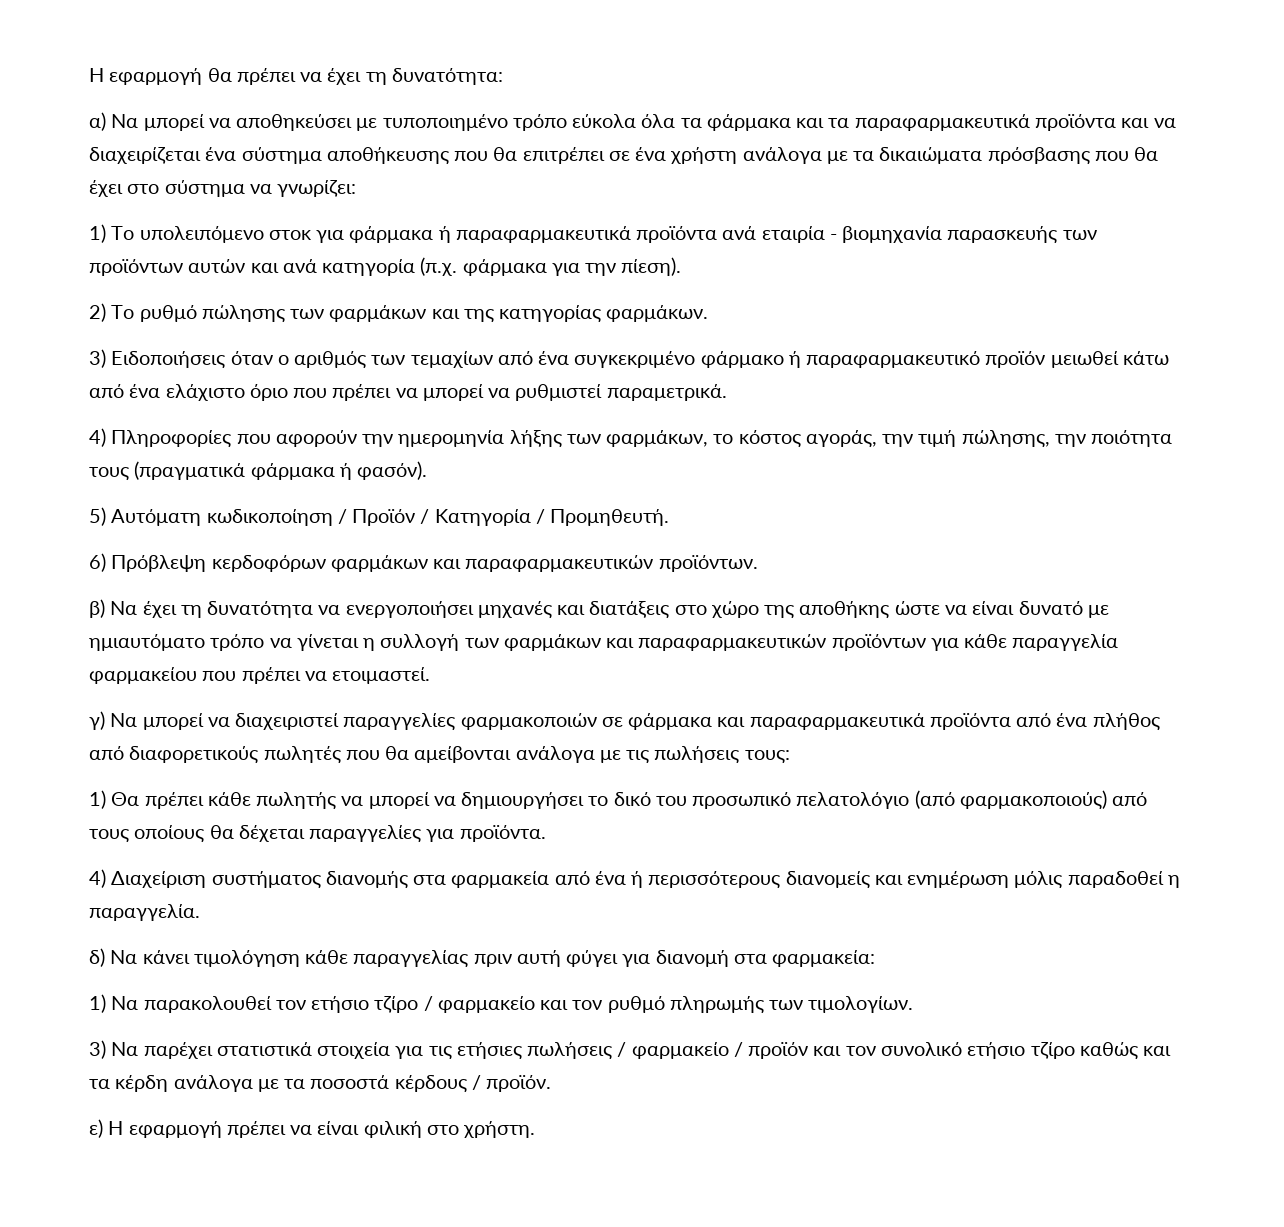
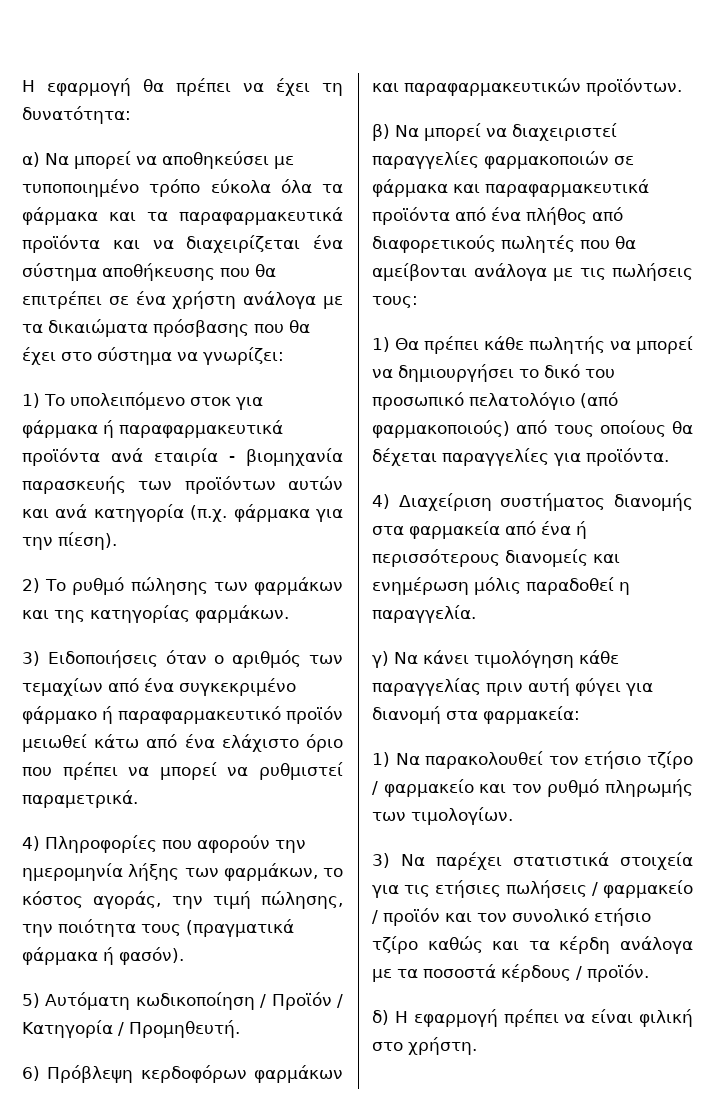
- β) Να έχει τη δυνατότητα να ενεργοποιήσει μηχανές και διατάξεις στο χώρο της αποθήκης ώστε να είναι δυνατό με ημιαυτόματο τρόπο να γίνεται η συλλογή των φαρμάκων και παραφαρμακευτικών προϊόντων για κάθε παραγγελία φαρμακείου που πρέπει να ετοιμαστεί.
- γ) Να μπορεί να διαχειριστεί παραγγελίες φαρμακοποιών σε φάρμακα και παραφαρμακευτικά προϊόντα από ένα πλήθος από διαφορετικούς πωλητές που θα αμείβονται ανάλογα με τις πωλήσεις τους:
+ β) Να μπορεί να διαχειριστεί παραγγελίες φαρμακοποιών σε φάρμακα και παραφαρμακευτικά προϊόντα από ένα πλήθος από διαφορετικούς πωλητές που θα αμείβονται ανάλογα με τις πωλήσεις τους:
- δ) Να κάνει τιμολόγηση κάθε παραγγελίας πριν αυτή φύγει για διανομή στα φαρμακεία:
+ γ) Να κάνει τιμολόγηση κάθε παραγγελίας πριν αυτή φύγει για διανομή στα φαρμακεία:
- ε) Η εφαρμογή πρέπει να είναι φιλική στο χρήστη.
+ δ) Η εφαρμογή πρέπει να είναι φιλική στο χρήστη.

